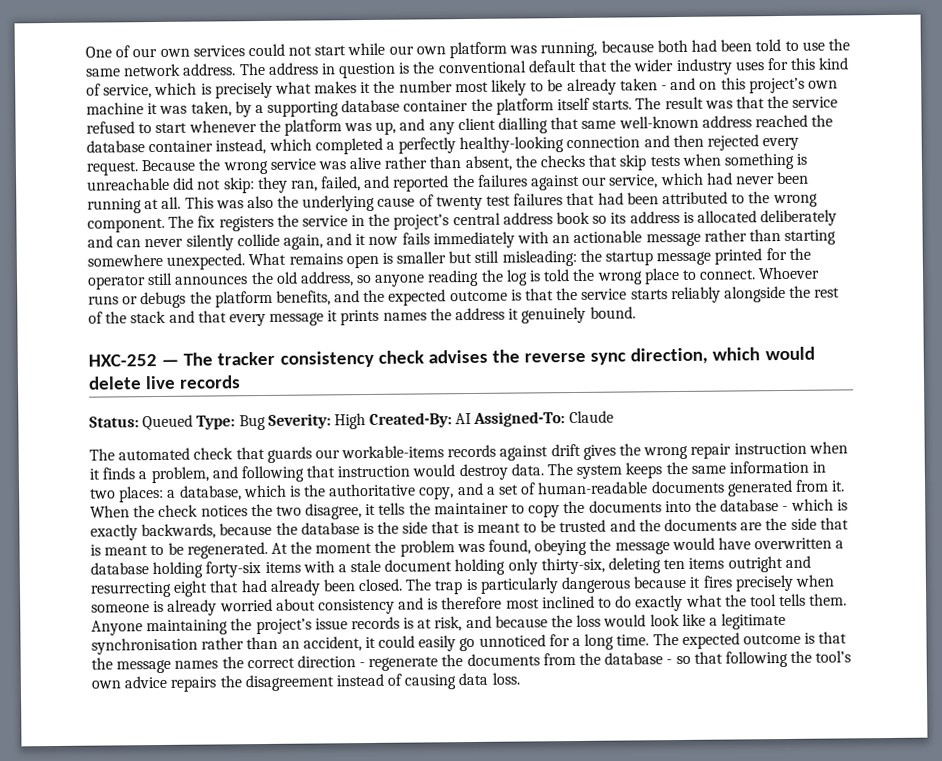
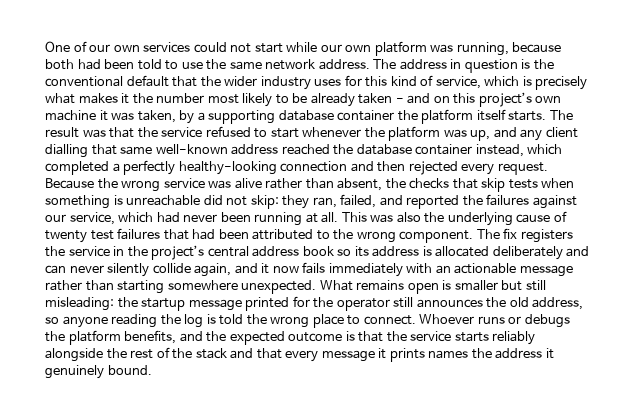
- HXC-252 — The tracker consistency check advises the reverse sync direction, which would delete live records
- Status: Queued Type: Bug Severity: High Created-By: AI Assigned-To: Claude
- The automated check that guards our workable-items records against drift gives the wrong repair instruction when it finds a problem, and following that instruction would destroy data. The system keeps the same information in two places: a database, which is the authoritative copy, and a set of human-readable documents generated from it. When the check notices the two disagree, it tells the maintainer to copy the documents into the database - which is exactly backwards, because the database is the side that is meant to be trusted and the documents are the side that is meant to be regenerated. At the moment the problem was found, obeying the message would have overwritten a database holding forty-six items with a stale document holding only thirty-six, deleting ten items outright and resurrecting eight that had already been closed. The trap is particularly dangerous because it fires precisely when someone is already worried about consistency and is therefore most inclined to do exactly what the tool tells them. Anyone maintaining the project’s issue records is at risk, and because the loss would look like a legitimate synchronisation rather than an accident, it could easily go unnoticed for a long time. The expected outcome is that the message names the correct direction - regenerate the documents from the database - so that following the tool’s own advice repairs the disagreement instead of causing data loss.

